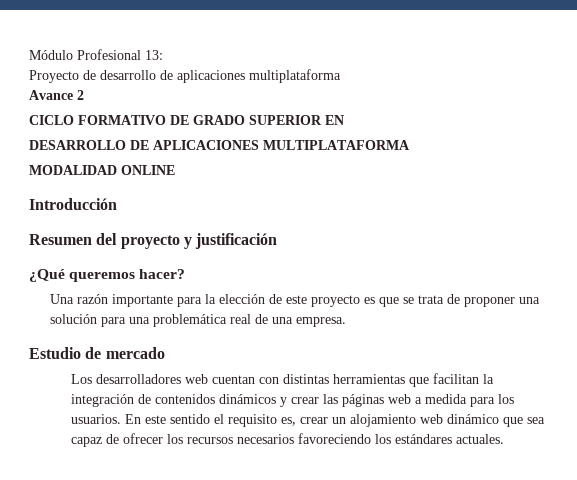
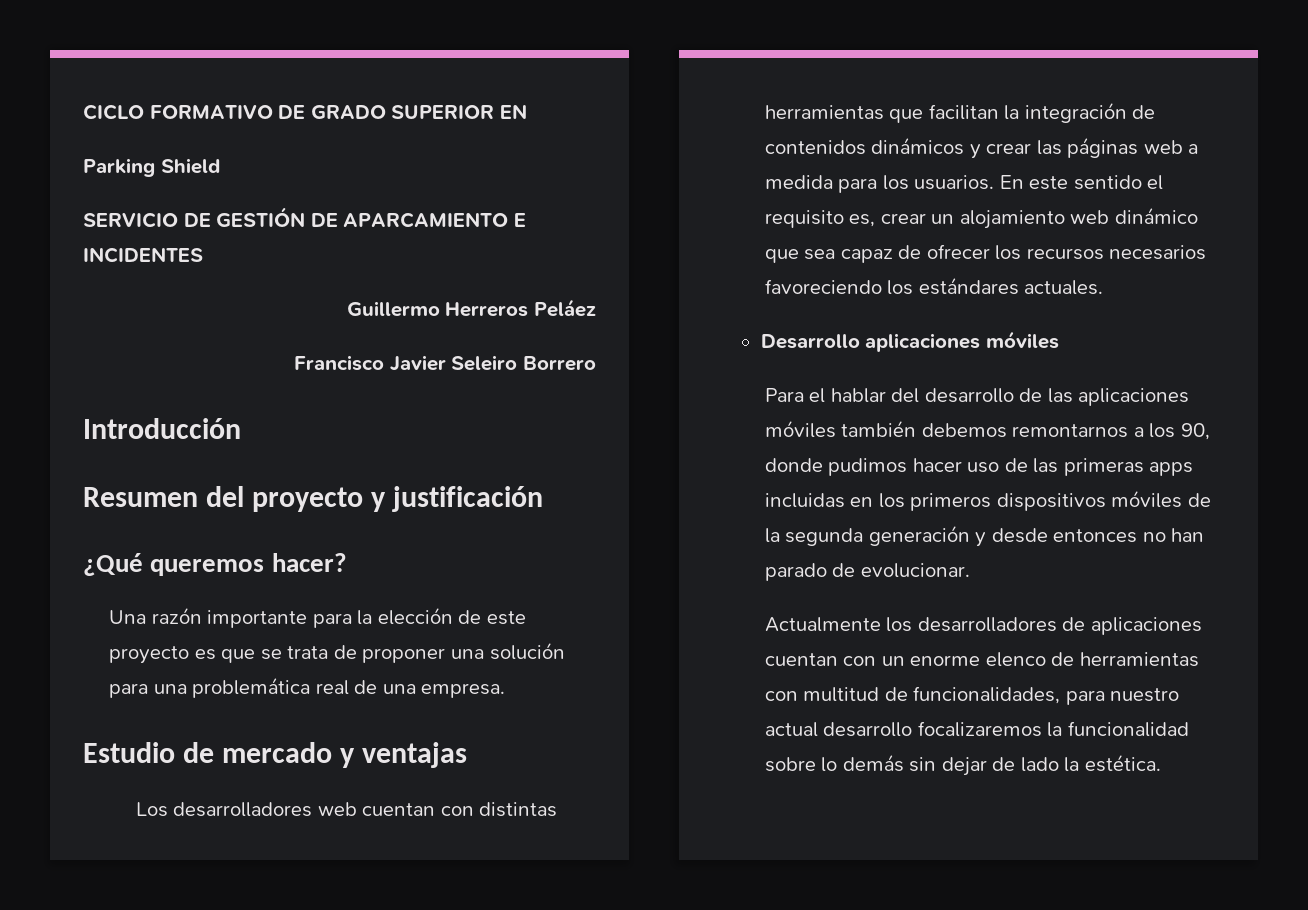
- Módulo Profesional 13:
- Proyecto de desarrollo de aplicaciones multiplataforma
- Avance 2
- DESARROLLO DE APLICACIONES MULTIPLATAFORMA
- MODALIDAD ONLINE
+ Parking Shield
+ SERVICIO DE GESTIÓN DE APARCAMIENTO E INCIDENTES
+ Guillermo Herreros Peláez
+ Francisco Javier Seleiro Borrero
- Estudio de mercado
+ Estudio de mercado y ventajas
+ Desarrollo aplicaciones móviles
+ Para el hablar del desarrollo de las aplicaciones móviles también debemos remontarnos a los 90, donde pudimos hacer uso de las primeras apps incluidas en los primeros dispositivos móviles de la segunda generación y desde entonces no han parado de evolucionar.
+ Actualmente los desarrolladores de aplicaciones cuentan con un enorme elenco de herramientas con multitud de funcionalidades, para nuestro actual desarrollo focalizaremos la funcionalidad sobre lo demás sin dejar de lado la estética.

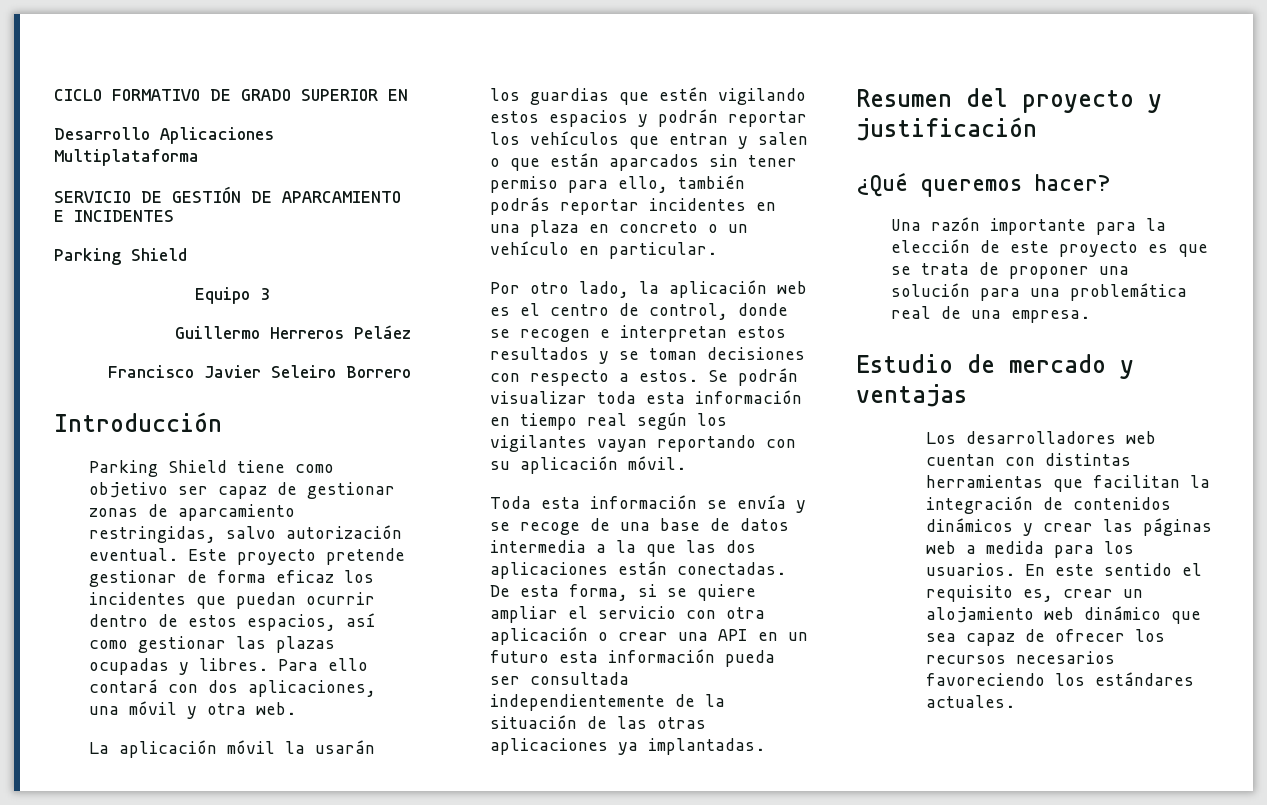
- Parking Shield
+ Desarrollo Aplicaciones Multiplataforma
  SERVICIO DE GESTIÓN DE APARCAMIENTO E INCIDENTES
+ Parking Shield
+ Equipo 3
+ Parking Shield tiene como objetivo ser capaz de gestionar zonas de aparcamiento restringidas, salvo autorización eventual. Este proyecto pretende gestionar de forma eficaz los incidentes que puedan ocurrir dentro de estos espacios, así como gestionar las plazas ocupadas y libres. Para ello contará con dos aplicaciones, una móvil y otra web.
+ La aplicación móvil la usarán los guardias que estén vigilando estos espacios y podrán reportar los vehículos que entran y salen o que están aparcados sin tener permiso para ello, también podrás reportar incidentes en una plaza en concreto o un vehículo en particular.
+ Por otro lado, la aplicación web es el centro de control, donde se recogen e interpretan estos resultados y se toman decisiones con respecto a estos. Se podrán visualizar toda esta información en tiempo real según los vigilantes vayan reportando con su aplicación móvil.
+ Toda esta información se envía y se recoge de una base de datos intermedia a la que las dos aplicaciones están conectadas. De esta forma, si se quiere ampliar el servicio con otra aplicación o crear una API en un futuro esta información pueda ser consultada independientemente de la situación de las otras aplicaciones ya implantadas.
- Desarrollo aplicaciones móviles
- Para el hablar del desarrollo de las aplicaciones móviles también debemos remontarnos a los 90, donde pudimos hacer uso de las primeras apps incluidas en los primeros dispositivos móviles de la segunda generación y desde entonces no han parado de evolucionar.
- Actualmente los desarrolladores de aplicaciones cuentan con un enorme elenco de herramientas con multitud de funcionalidades, para nuestro actual desarrollo focalizaremos la funcionalidad sobre lo demás sin dejar de lado la estética.

